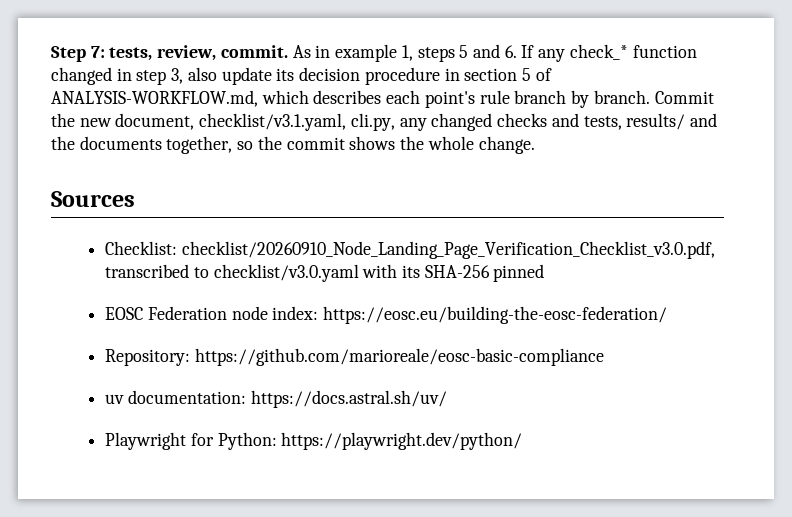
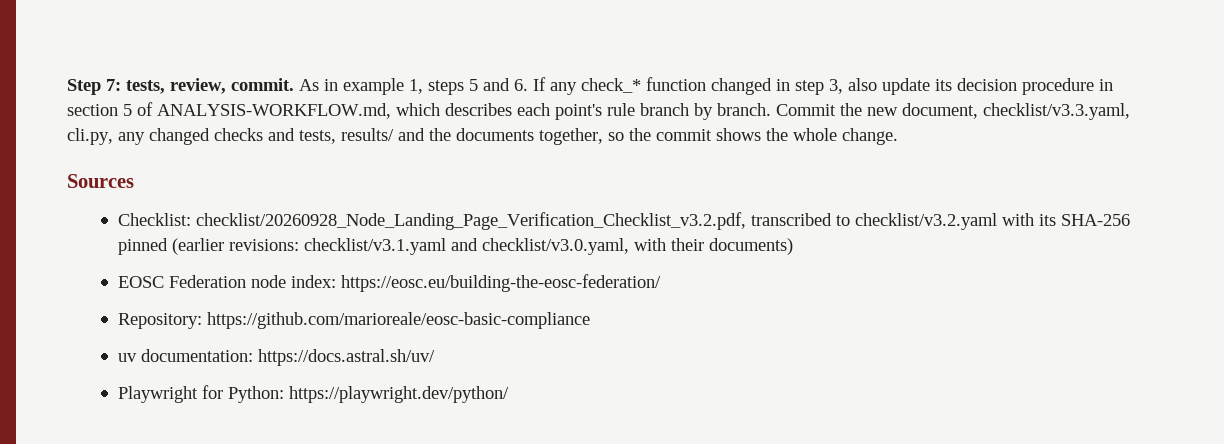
- Commit the new document, checklist/v3.1.yaml, cli.py, any changed checks and tests, results/ and the documents together, so the commit shows the whole change.
+ Commit the new document, checklist/v3.3.yaml, cli.py, any changed checks and tests, results/ and the documents together, so the commit shows the whole change.
- Checklist: checklist/20260910_Node_Landing_Page_Verification_Checklist_v3.0.pdf, transcribed to checklist/v3.0.yaml with its SHA-256 pinned
+ Checklist: checklist/20260928_Node_Landing_Page_Verification_Checklist_v3.2.pdf, transcribed to checklist/v3.2.yaml with its SHA-256 pinned (earlier revisions: checklist/v3.1.yaml and checklist/v3.0.yaml, with their documents)

